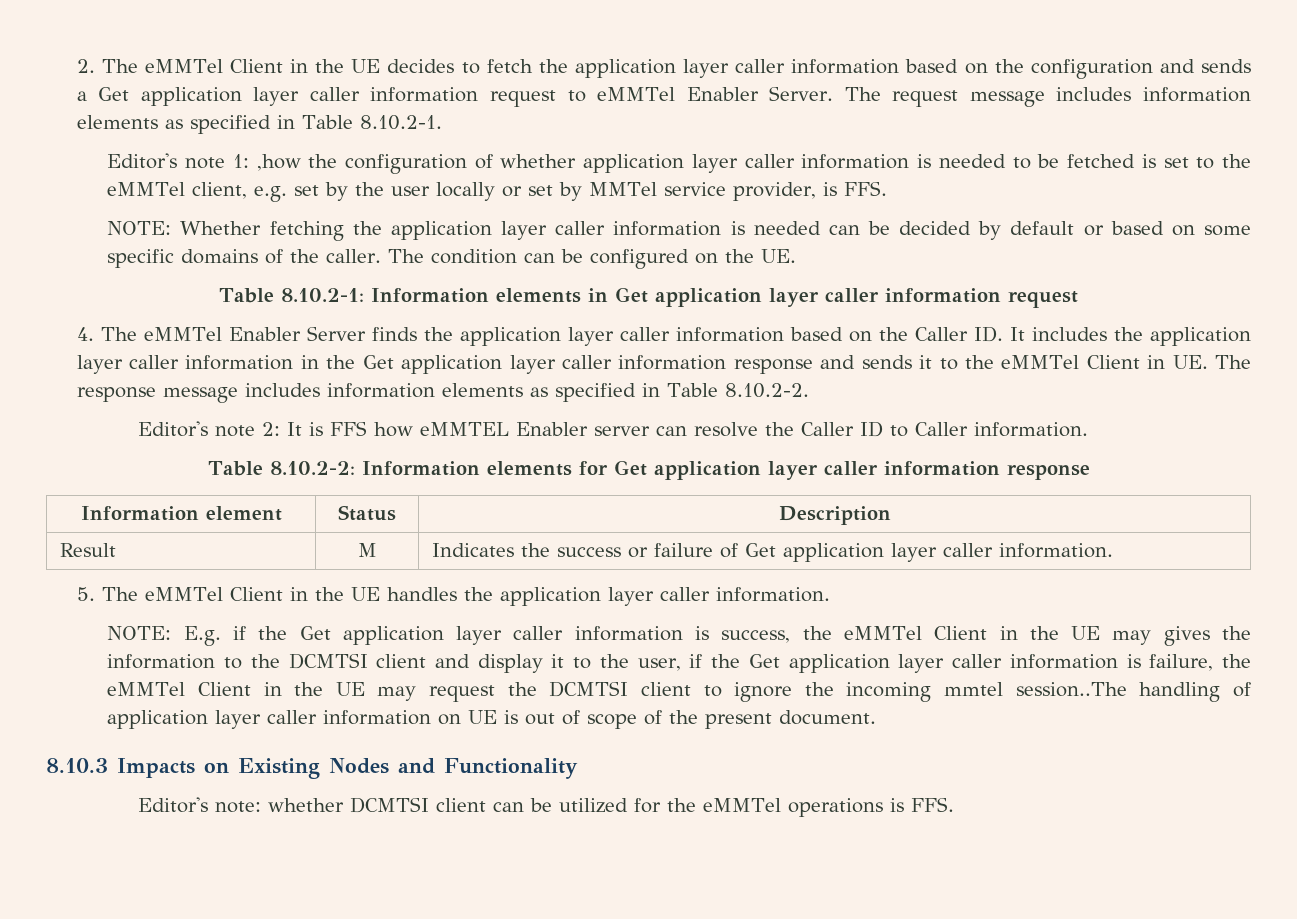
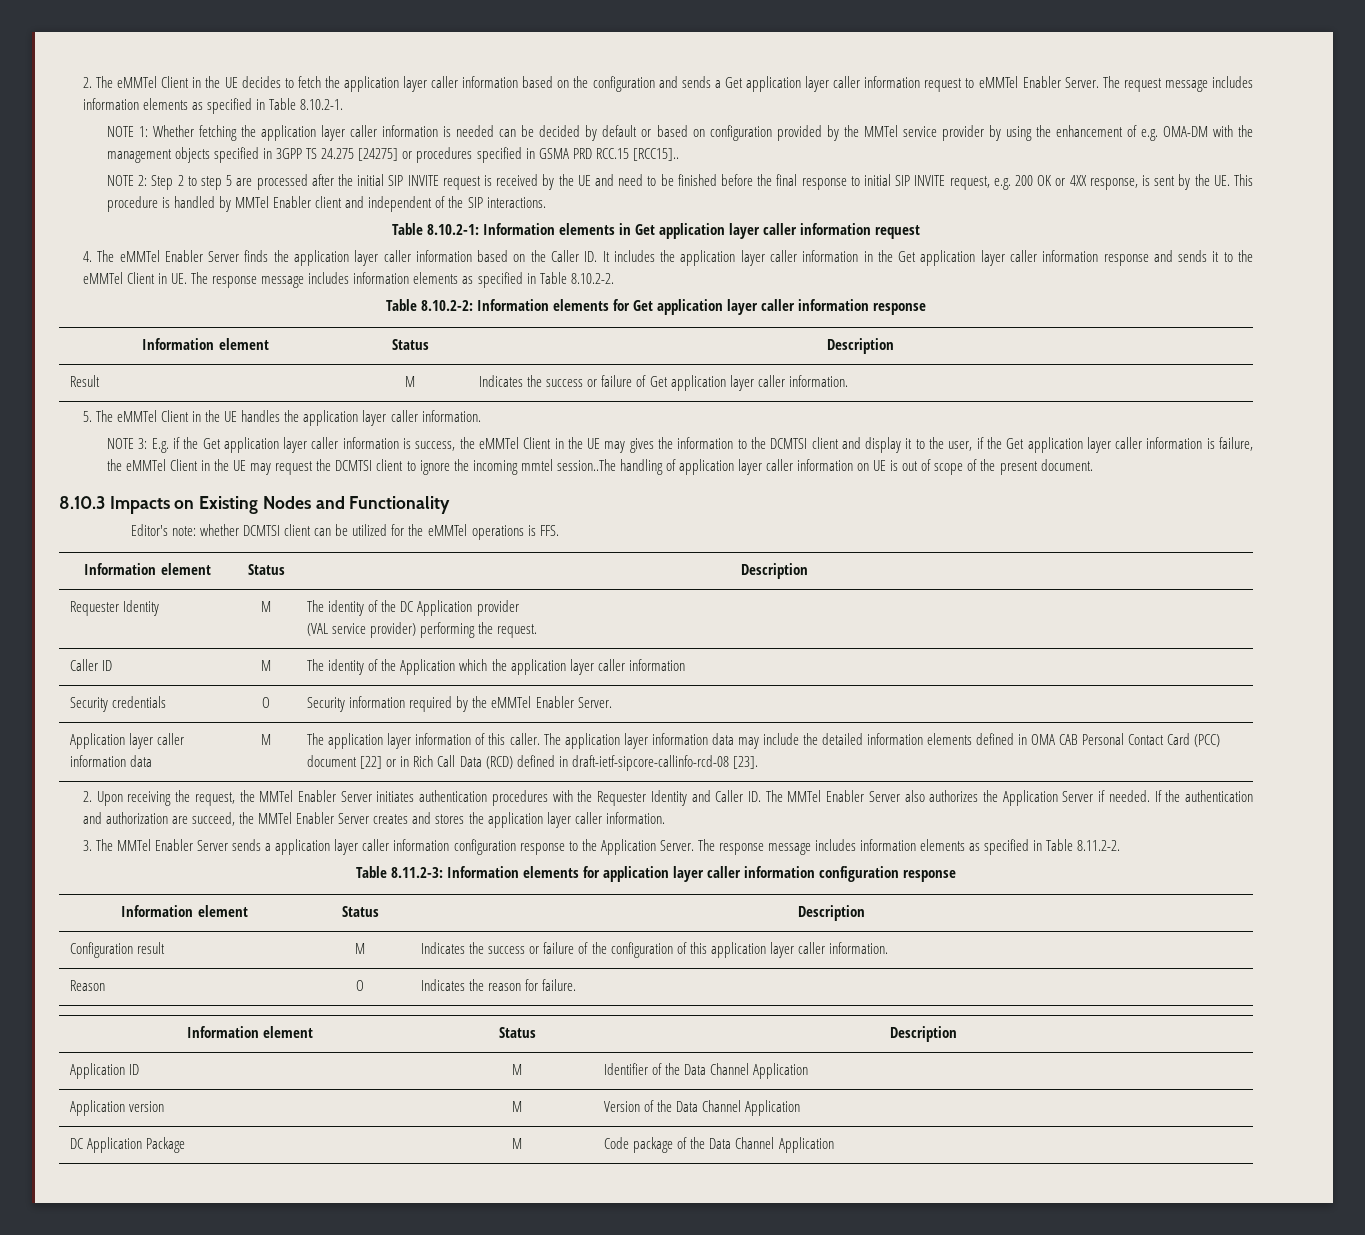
- Editor's note 1: ,how the configuration of whether application layer caller information is needed to be fetched is set to the eMMTel client, e.g. set by the user locally or set by MMTel service provider, is FFS.
- NOTE: Whether fetching the application layer caller information is needed can be decided by default or based on some specific domains of the caller. The condition can be configured on the UE.
+ NOTE 1: Whether fetching the application layer caller information is needed can be decided by default or based on configuration provided by the MMTel service provider by using the enhancement of e.g. OMA-DM with the management objects specified in 3GPP TS 24.275 [24275] or procedures specified in GSMA PRD RCC.15 [RCC15]..
+ NOTE 2: Step 2 to step 5 are processed after the initial SIP INVITE request is received by the UE and need to be finished before the final response to initial SIP INVITE request, e.g. 200 OK or 4XX response, is sent by the UE. This procedure is handled by MMTel Enabler client and independent of the SIP interactions.
- Editor's note 2: It is FFS how eMMTEL Enabler server can resolve the Caller ID to Caller information.
  5. The eMMTel Client in the UE handles the application layer caller information.
- NOTE:
+ NOTE 3:
  Editor's note: whether DCMTSI client can be utilized for the eMMTel operations is FFS.
+ Information element | Status | Description
+ Requester Identity | M | The identity of the DC Application provider
+ (VAL service provider) performing the request.
+ Caller ID | M | The identity of the Application which the application layer caller information
+ Security credentials | O | Security information required by the eMMTel Enabler Server.
+ Application layer caller information data | M | The application layer information of this caller. The application layer information data may include the detailed information elements defined in OMA CAB Personal Contact Card (PCC) document [22] or in Rich Call Data (RCD) defined in draft-ietf-sipcore-callinfo-rcd-08 [23].
+ 2. Upon receiving the request, the MMTel Enabler Server initiates authentication procedures with the Requester Identity and Caller ID. The MMTel Enabler Server also authorizes the Application Server if needed. If the authentication and authorization are succeed, the MMTel Enabler Server creates and stores the application layer caller information.
+ 3. The MMTel Enabler Server sends a application layer caller information configuration response to the Application Server. The response message includes information elements as specified in Table 8.11.2-2.
+ Table 8.11.2-3: Information elements for application layer caller information configuration response
+ Information element | Status | Description
+ Configuration result | M | Indicates the success or failure of the configuration of this application layer caller information.
+ Reason | O | Indicates the reason for failure.
+ Information element | Status | Description
+ Application ID | M | Identifier of the Data Channel Application
+ Application version | M | Version of the Data Channel Application
+ DC Application Package | M | Code package of the Data Channel Application

